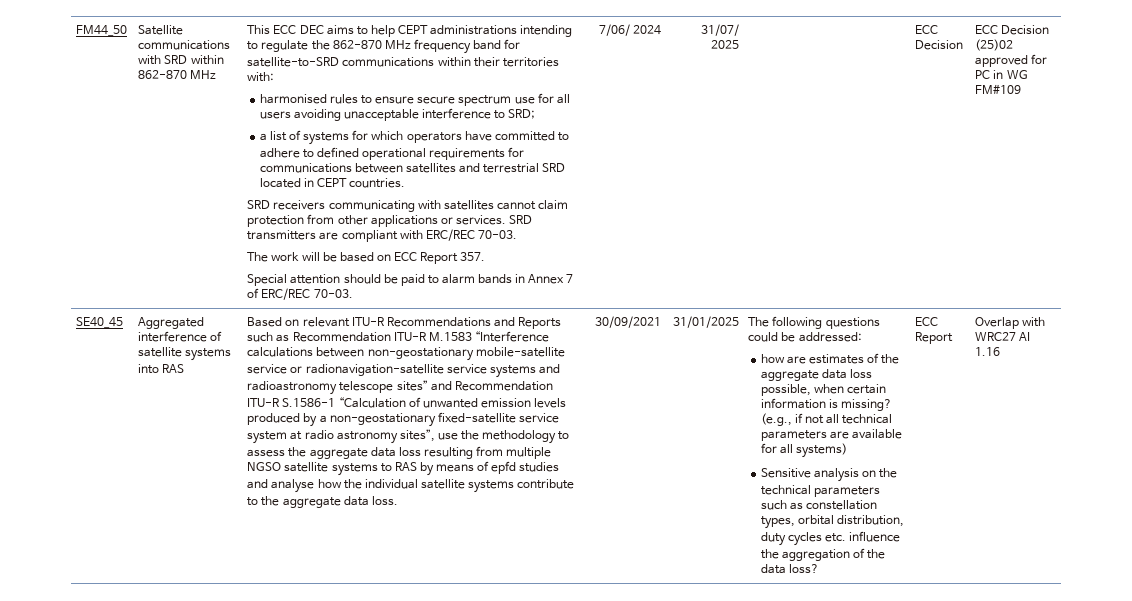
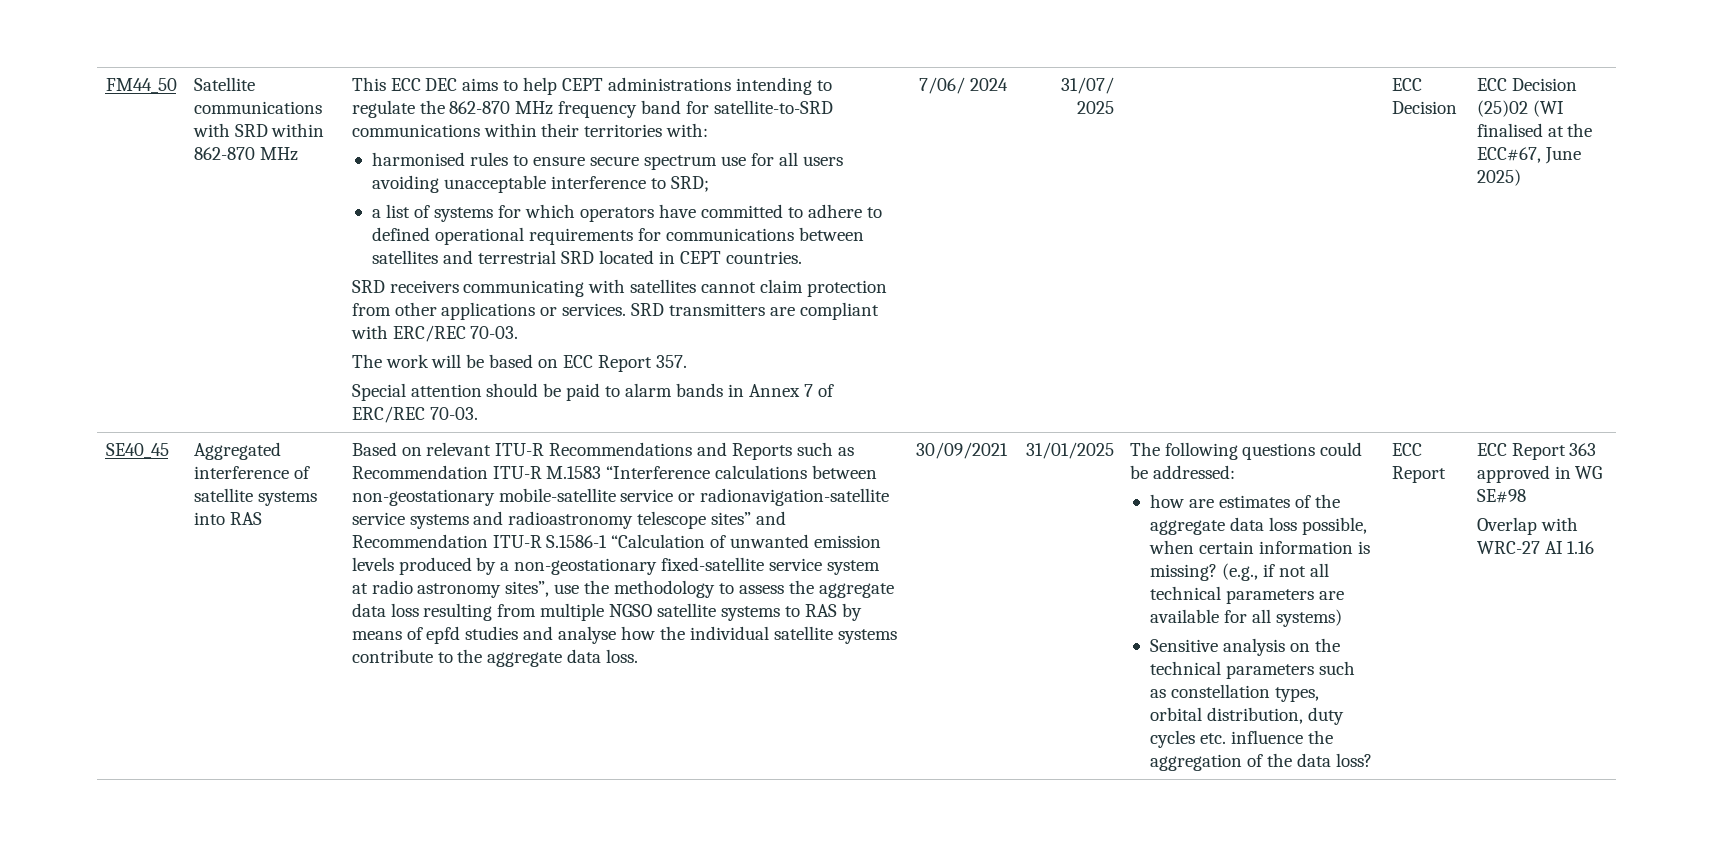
- ECC Decision (25)02 approved for PC in WG FM#109
+ ECC Decision (25)02 (WI finalised at the ECC#67, June 2025)
+ ECC Report 363 approved in WG SE#98
- Overlap with WRC27 AI 1.16
+ Overlap with WRC-27 AI 1.16

